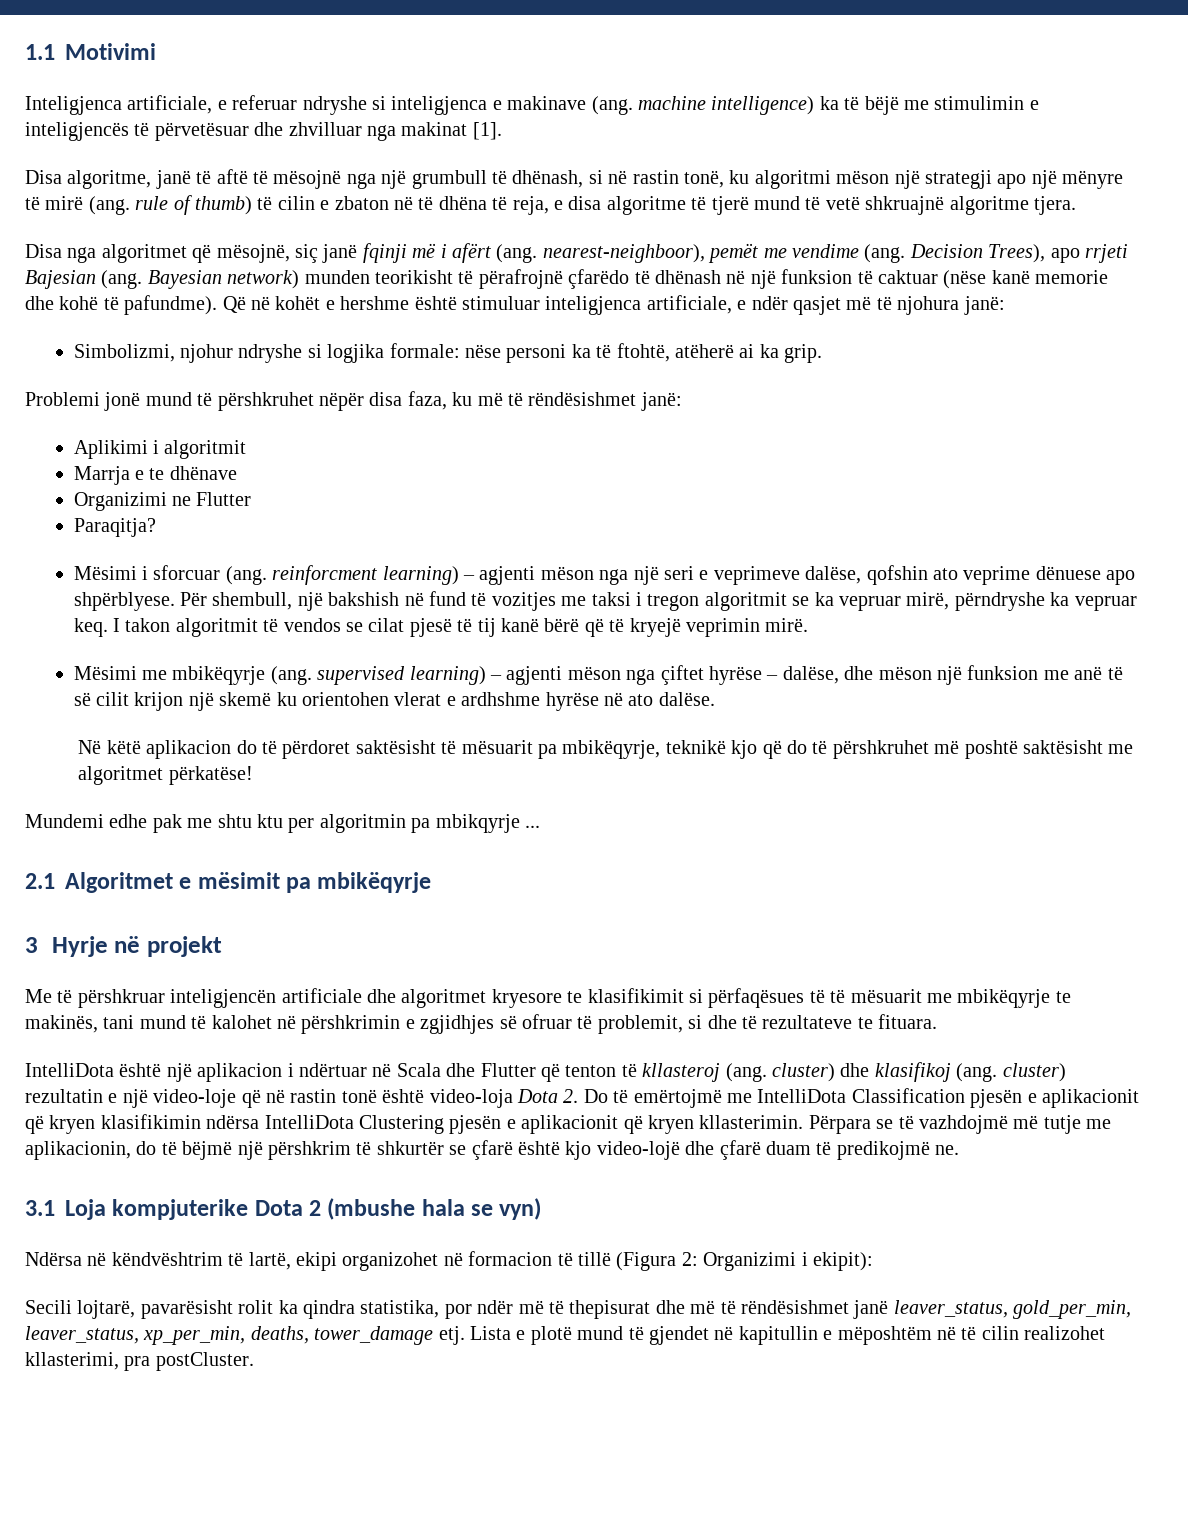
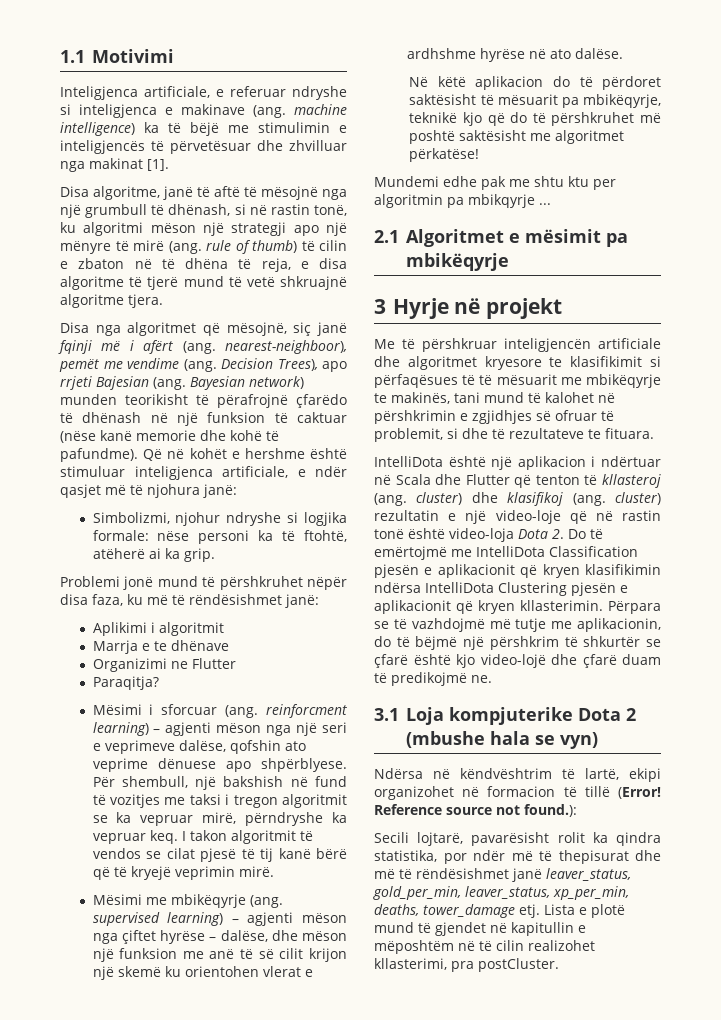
- Ndërsa në këndvështrim të lartë, ekipi organizohet në formacion të tillë (Figura 2: Organizimi i ekipit):
+ Ndërsa në këndvështrim të lartë, ekipi organizohet në formacion të tillë (Error! Reference source not found.):

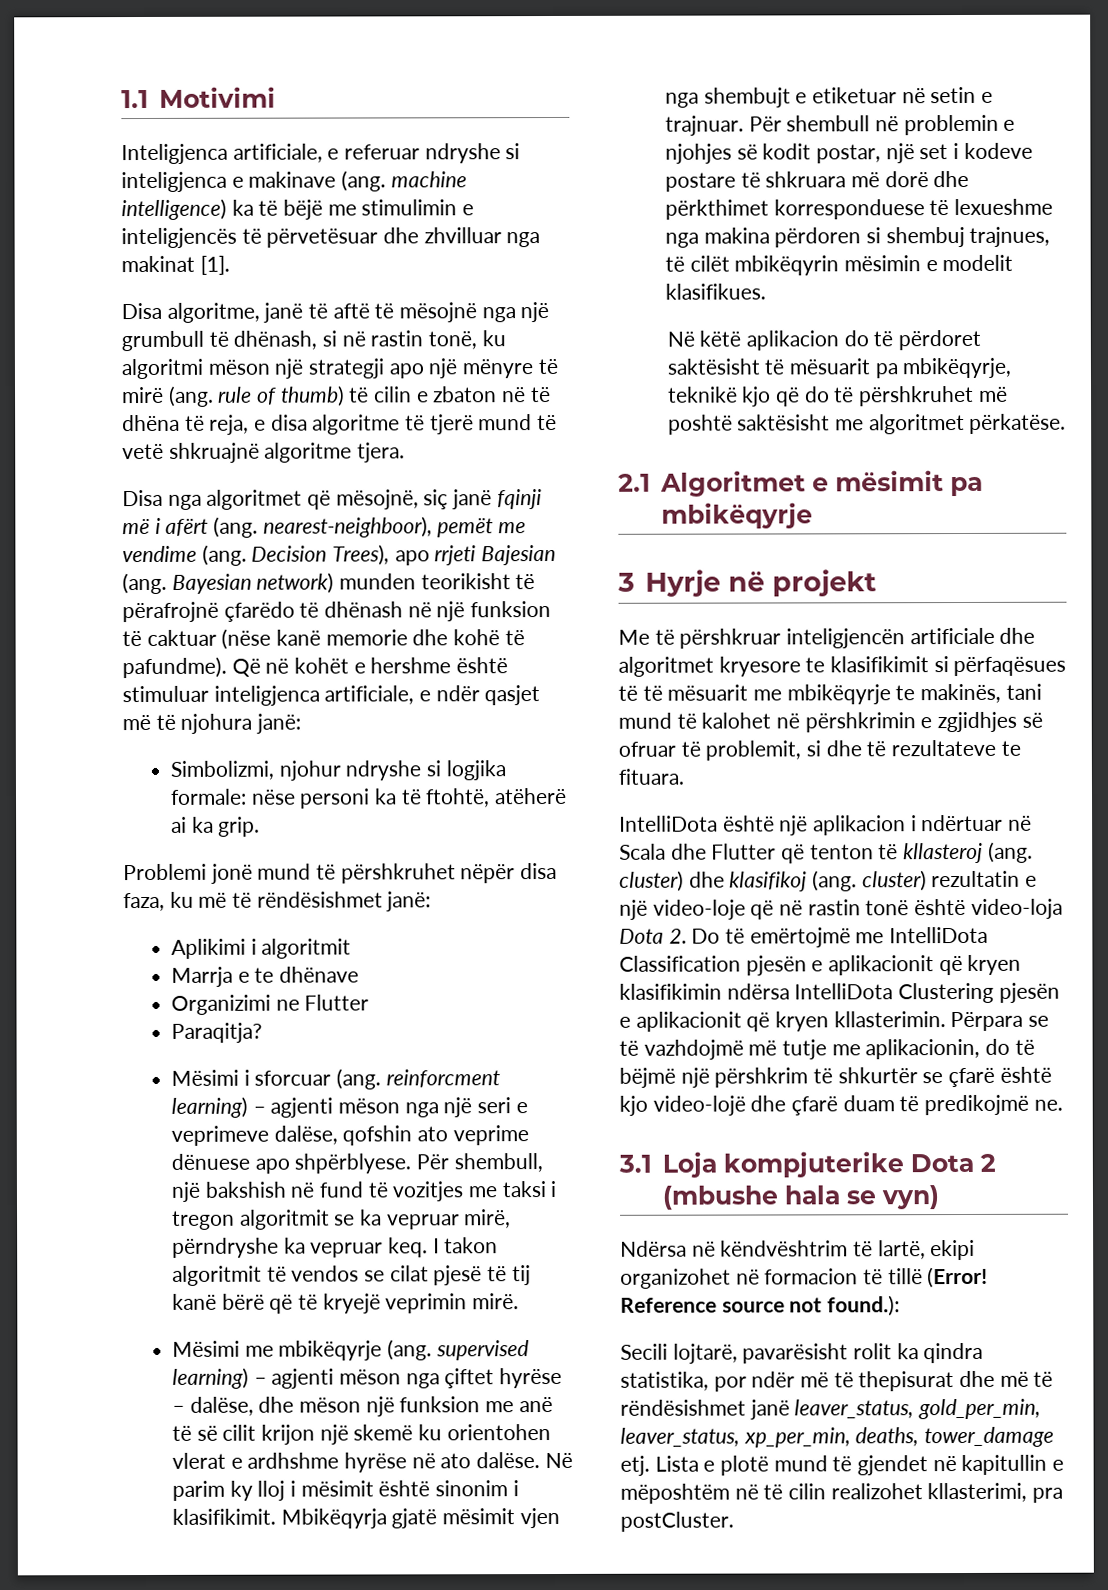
+ Në parim ky lloj i mësimit është sinonim i klasifikimit. Mbikëqyrja gjatë mësimit vjen nga shembujt e etiketuar në setin e trajnuar. Për shembull në problemin e njohjes së kodit postar, një set i kodeve postare të shkruara më dorë dhe përkthimet korresponduese të lexueshme nga makina përdoren si shembuj trajnues, të cilët mbikëqyrin mësimin e modelit klasifikues.
- Në këtë aplikacion do të përdoret saktësisht të mësuarit pa mbikëqyrje, teknikë kjo që do të përshkruhet më poshtë saktësisht me algoritmet përkatëse!
- Mundemi edhe pak me shtu ktu per algoritmin pa mbikqyrje ...
+ Në këtë aplikacion do të përdoret saktësisht të mësuarit pa mbikëqyrje, teknikë kjo që do të përshkruhet më poshtë saktësisht me algoritmet përkatëse.

